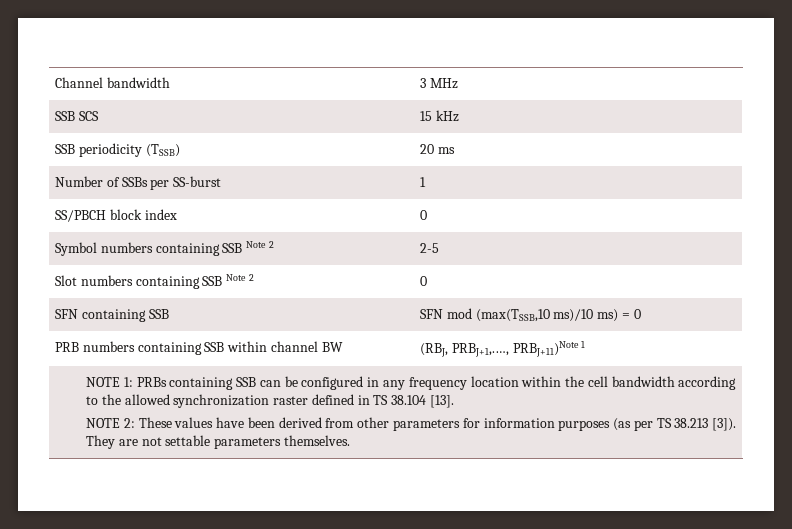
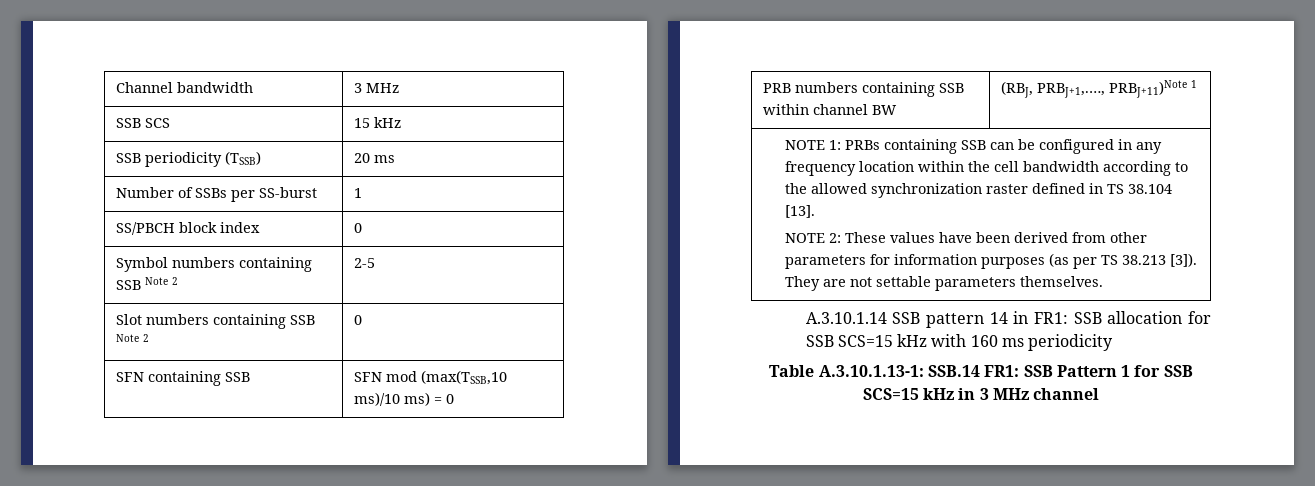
+ A.3.10.1.14 SSB pattern 14 in FR1: SSB allocation for SSB SCS=15 kHz with 160 ms periodicity
+ Table A.3.10.1.13-1: SSB.14 FR1: SSB Pattern 1 for SSB SCS=15 kHz in 3 MHz channel

